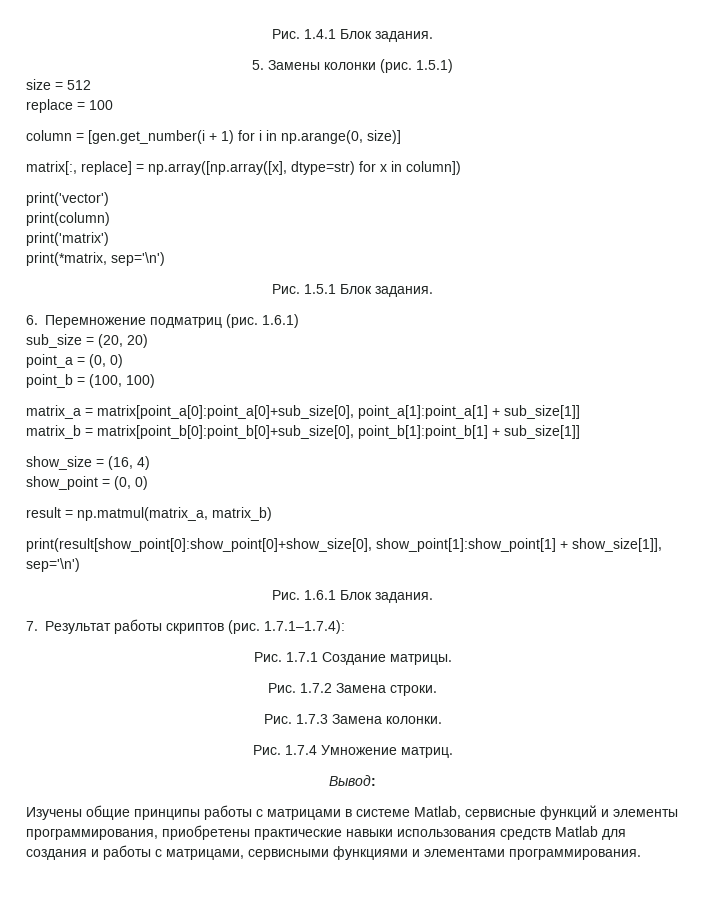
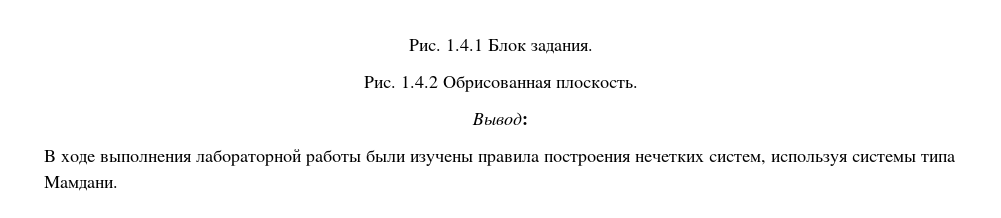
- 5. Замены колонки (рис. 1.5.1)
- size = 512
- replace = 100
- column = [gen.get_number(i + 1) for i in np.arange(0, size)]
- matrix[:, replace] = np.array([np.array([x], dtype=str) for x in column])
- print('vector')
- print(column)
- print('matrix')
- print(*matrix, sep='\n')
- Рис. 1.5.1 Блок задания.
- 6. Перемножение подматриц (рис. 1.6.1)
- sub_size = (20, 20)
- point_a = (0, 0)
- point_b = (100, 100)
- matrix_a = matrix[point_a[0]:point_a[0]+sub_size[0], point_a[1]:point_a[1] + sub_size[1]]
- matrix_b = matrix[point_b[0]:point_b[0]+sub_size[0], point_b[1]:point_b[1] + sub_size[1]]
- show_size = (16, 4)
- show_point = (0, 0)
- result = np.matmul(matrix_a, matrix_b)
- print(result[show_point[0]:show_point[0]+show_size[0], show_point[1]:show_point[1] + show_size[1]], sep='\n')
- Рис. 1.6.1 Блок задания.
- 7. Результат работы скриптов (рис. 1.7.1–1.7.4):
- Рис. 1.7.1 Создание матрицы.
- Рис. 1.7.2 Замена строки.
- Рис. 1.7.3 Замена колонки.
- Рис. 1.7.4 Умножение матриц.
+ Рис. 1.4.2 Обрисованная плоскость.
  Вывод:
- Изучены общие принципы работы c матрицами в системе Matlab, сервисные функций и элементы программирования, приобретены практические навыки использования средств Matlab для создания и работы с матрицами, сервисными функциями и элементами программирования.
+ В ходе выполнения лабораторной работы были изучены правила построения нечетких систем, используя системы типа Мамдани.

